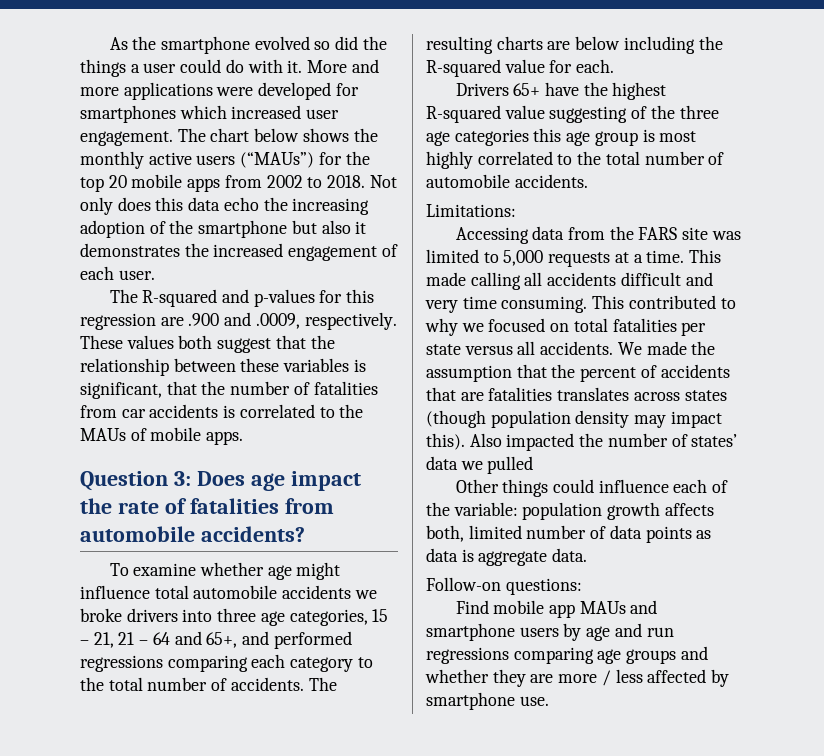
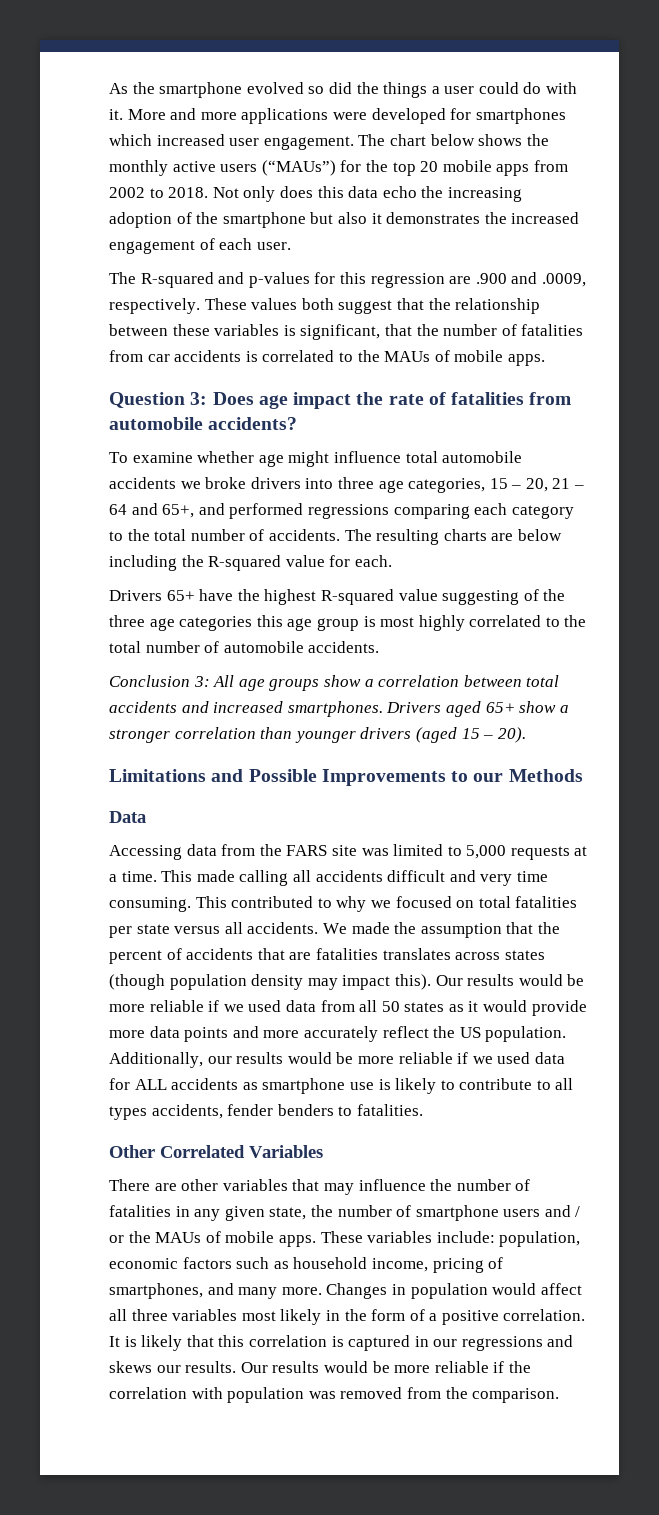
- To examine whether age might influence total automobile accidents we broke drivers into three age categories, 15 – 21, 21 – 64 and 65+, and performed regressions comparing each category to the total number of accidents.
+ To examine whether age might influence total automobile accidents we broke drivers into three age categories, 15 – 20, 21 – 64 and 65+, and performed regressions comparing each category to the total number of accidents.
- Limitations:
+ Conclusion 3: All age groups show a correlation between total accidents and increased smartphones. Drivers aged 65+ show a stronger correlation than younger drivers (aged 15 – 20).
+ Limitations and Possible Improvements to our Methods
+ Data
- Also impacted the number of states’ data we pulled
- Other things could influence each of the variable: population growth affects both, limited number of data points as data is aggregate data.
- Follow-on questions:
- Find mobile app MAUs and smartphone users by age and run regressions comparing age groups and whether they are more / less affected by smartphone use.
+ Our results would be more reliable if we used data from all 50 states as it would provide more data points and more accurately reflect the US population. Additionally, our results would be more reliable if we used data for ALL accidents as smartphone use is likely to contribute to all types accidents, fender benders to fatalities.
+ Other Correlated Variables
+ There are other variables that may influence the number of fatalities in any given state, the number of smartphone users and / or the MAUs of mobile apps. These variables include: population, economic factors such as household income, pricing of smartphones, and many more. Changes in population would affect all three variables most likely in the form of a positive correlation. It is likely that this correlation is captured in our regressions and skews our results. Our results would be more reliable if the correlation with population was removed from the comparison.

